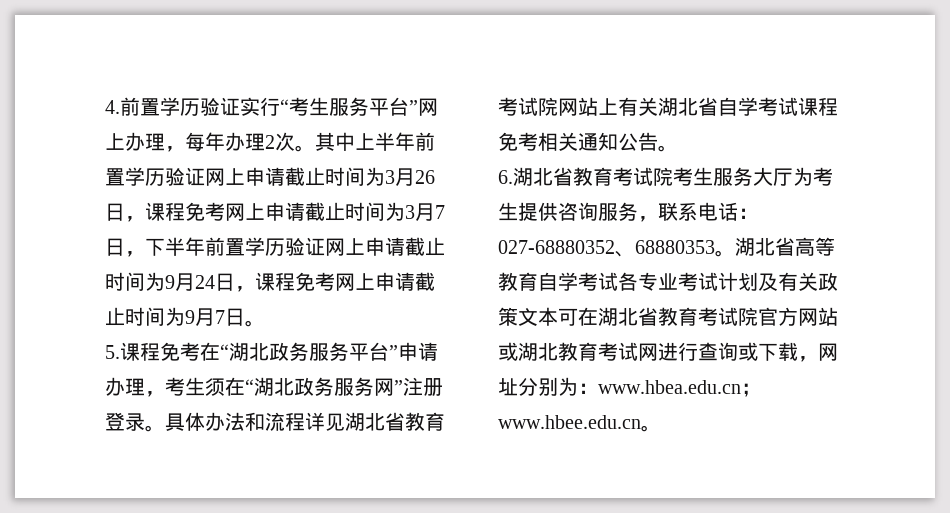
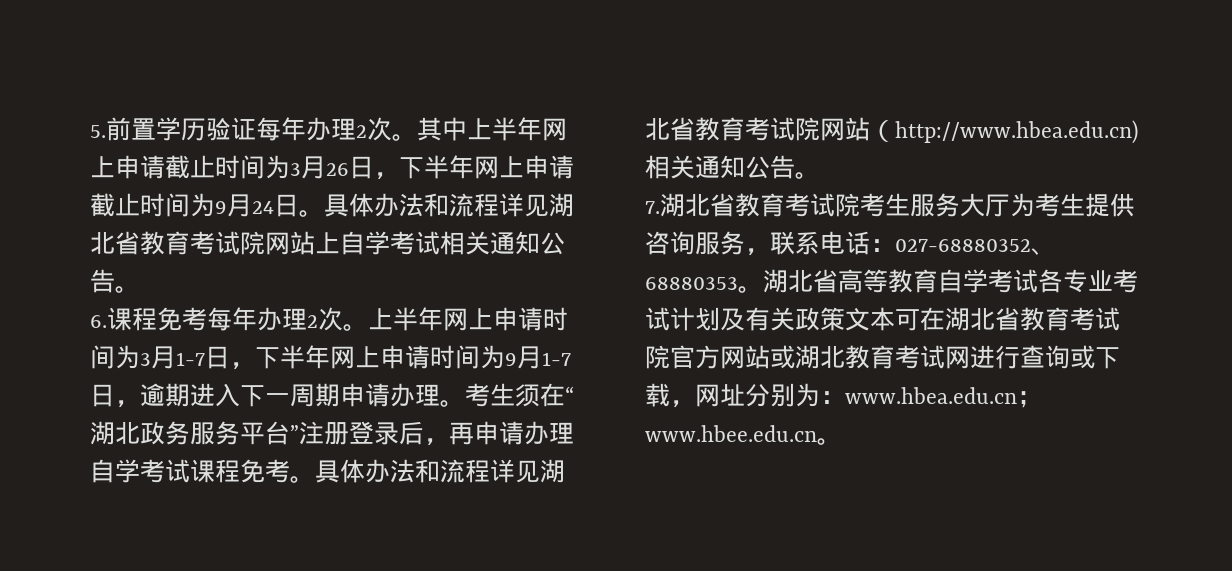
- 4.前置学历验证实行“考生服务平台”网上办理，每年办理2次。
+ 5.前置学历验证每年办理2次。
- 其中上半年前置学历验证网上申请截止时间为3月26日，课程免考网上申请截止时间为3月7日，下半年前置学历验证网上申请截止时间为9月24日，课程免考网上申请截止时间为9月7日。
- 5.课程免考在“湖北政务服务平台”申请办理，考生须在“湖北政务服务网”注册登录。
+ 其中上半年网上申请截止时间为3月26日，下半年网上申请截止时间为9月24日。
- 具体办法和流程详见湖北省教育考试院网站上有关湖北省自学考试课程免考相关通知公告。
+ 具体办法和流程详见湖北省教育考试院网站上自学考试相关通知公告。
- 6.湖北省教育考试院考生服务大厅为考生提供咨询服务，联系电话：027-68880352、68880353。
+ 6.课程免考每年办理2次。上半年网上申请时间为3月1-7日，下半年网上申请时间为9月1-7日，逾期进入下一周期申请办理。考生须在“湖北政务服务平台”注册登录后，再申请办理自学考试课程免考。具体办法和流程详见湖北省教育考试院网站（http://www.hbea.edu.cn)相关通知公告。
+ 7.湖北省教育考试院考生服务大厅为考生提供咨询服务，联系电话：027-68880352、68880353。

